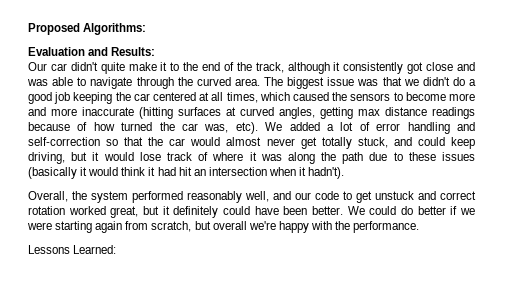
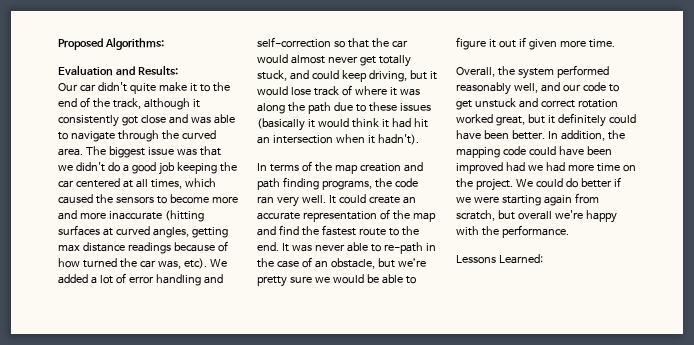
+ In terms of the map creation and path finding programs, the code ran very well. It could create an accurate representation of the map and find the fastest route to the end. It was never able to re-path in the case of an obstacle, but we’re pretty sure we would be able to figure it out if given more time.
+ In addition, the mapping code could have been improved had we had more time on the project.

